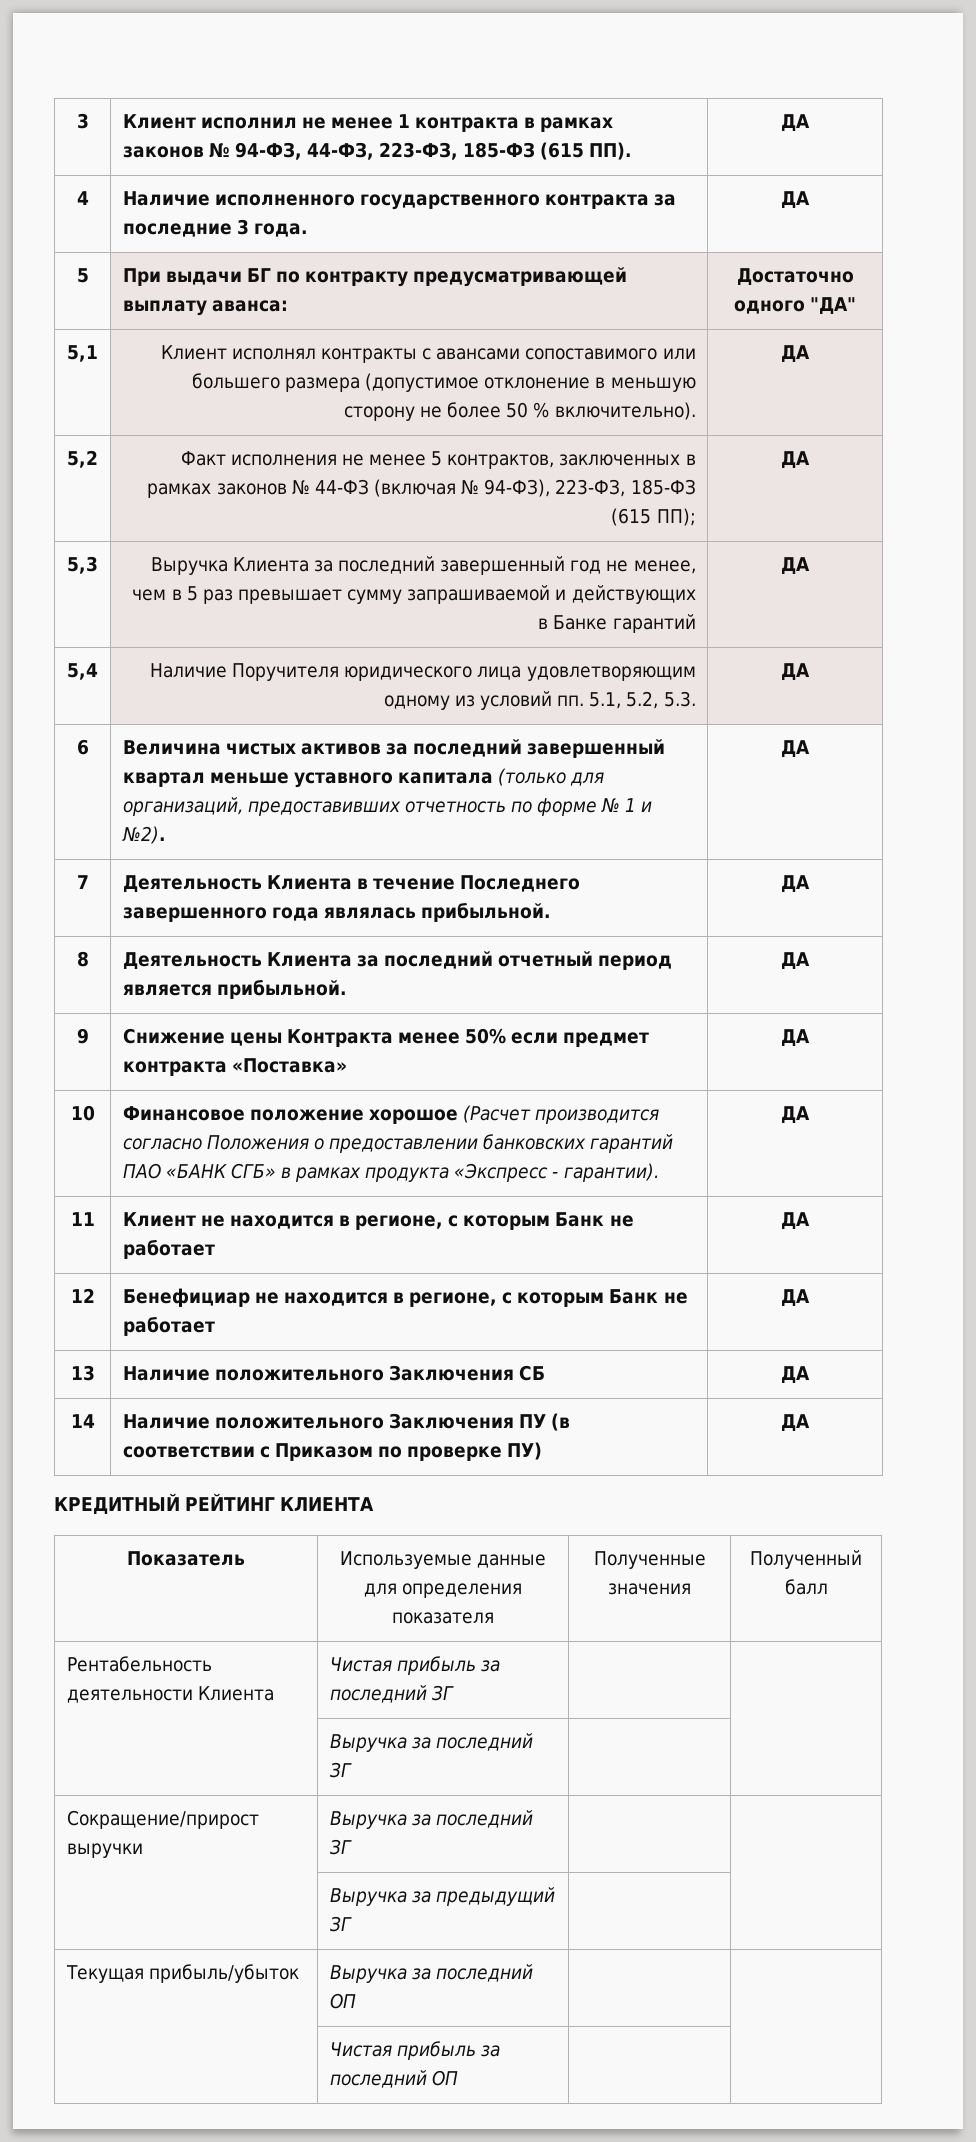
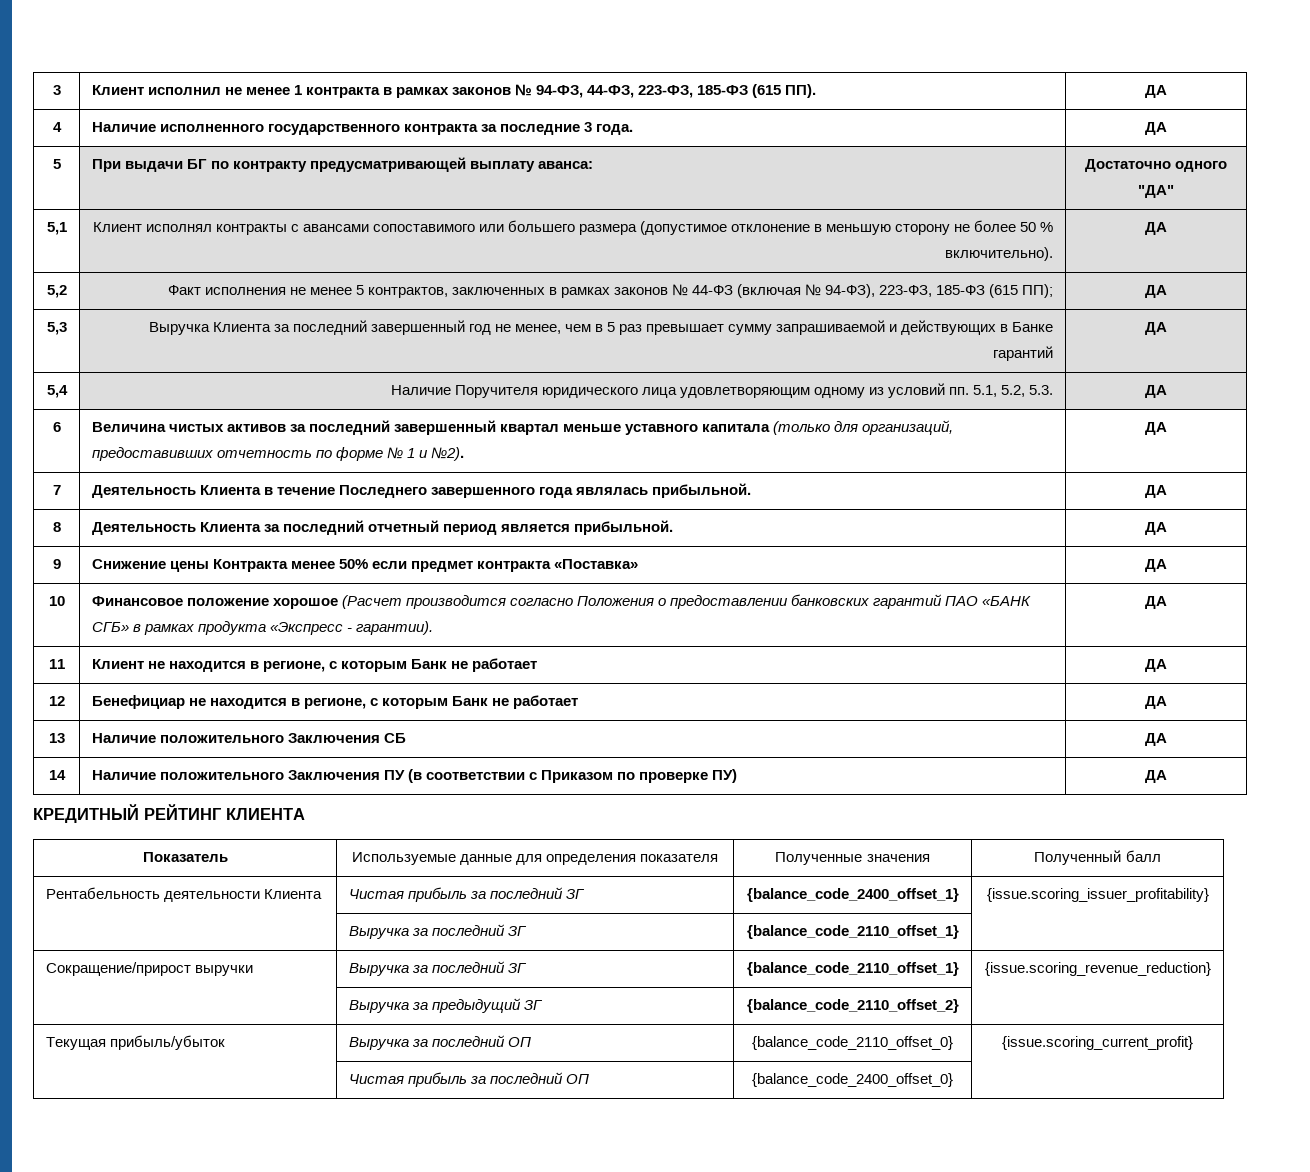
- Рентабельность деятельности Клиента | Чистая прибыль за последний ЗГ | |
- | Выручка за последний ЗГ | |
+ Рентабельность деятельности Клиента | Чистая прибыль за последний ЗГ | {balance_code_2400_offset_1} | {issue.scoring_issuer_profitability}
+ | Выручка за последний ЗГ | {balance_code_2110_offset_1} |
- Сокращение/прирост выручки | Выручка за последний ЗГ | |
+ Сокращение/прирост выручки | Выручка за последний ЗГ | {balance_code_2110_offset_1} | {issue.scoring_revenue_reduction}
- | Выручка за предыдущий ЗГ | |
+ | Выручка за предыдущий ЗГ | {balance_code_2110_offset_2} |
- Текущая прибыль/убыток | Выручка за последний ОП | |
+ Текущая прибыль/убыток | Выручка за последний ОП | {balance_code_2110_offset_0} | {issue.scoring_current_profit}
- | Чистая прибыль за последний ОП | |
+ | Чистая прибыль за последний ОП | {balance_code_2400_offset_0} |

